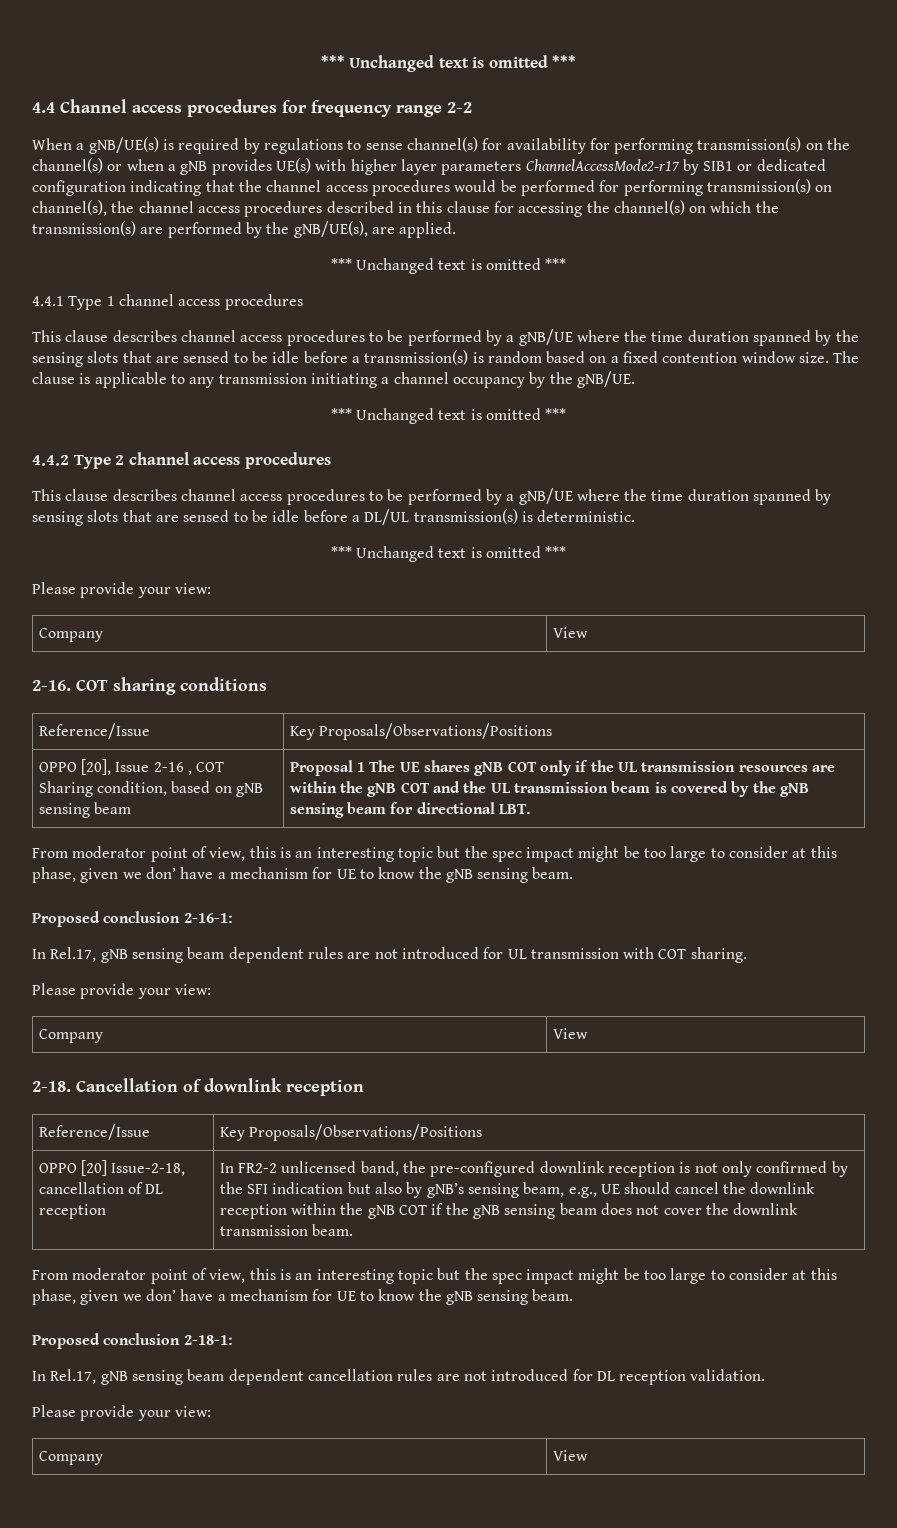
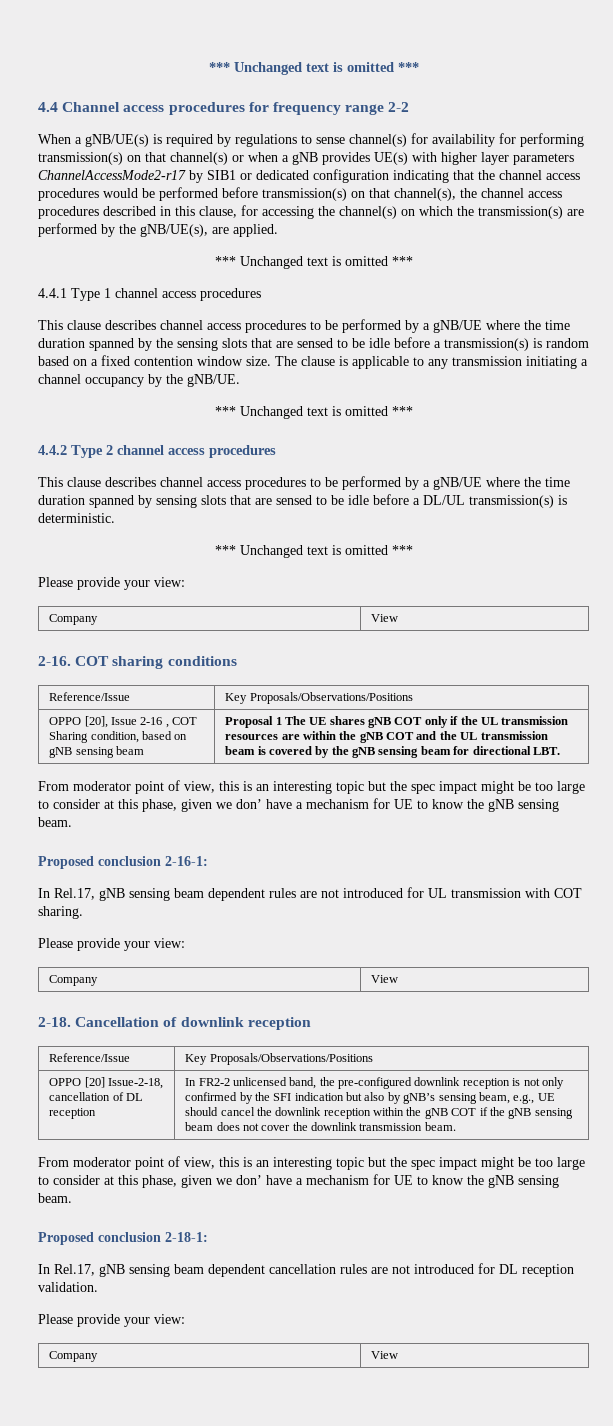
- When a gNB/UE(s) is required by regulations to sense channel(s) for availability for performing transmission(s) on the channel(s) or when a gNB provides UE(s) with higher layer parameters ChannelAccessMode2-r17 by SIB1 or dedicated configuration indicating that the channel access procedures would be performed for performing transmission(s) on channel(s), the channel access procedures described in this clause for accessing the channel(s) on which the transmission(s) are performed by the gNB/UE(s), are applied.
+ When a gNB/UE(s) is required by regulations to sense channel(s) for availability for performing transmission(s) on that channel(s) or when a gNB provides UE(s) with higher layer parameters ChannelAccessMode2-r17 by SIB1 or dedicated configuration indicating that the channel access procedures would be performed before transmission(s) on that channel(s), the channel access procedures described in this clause, for accessing the channel(s) on which the transmission(s) are performed by the gNB/UE(s), are applied.

